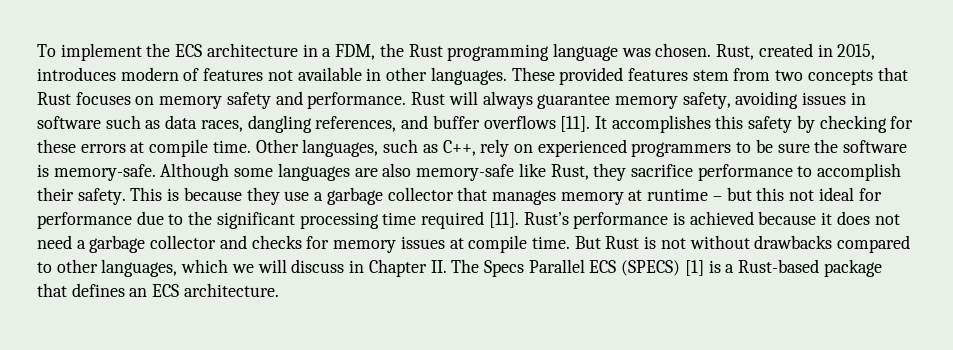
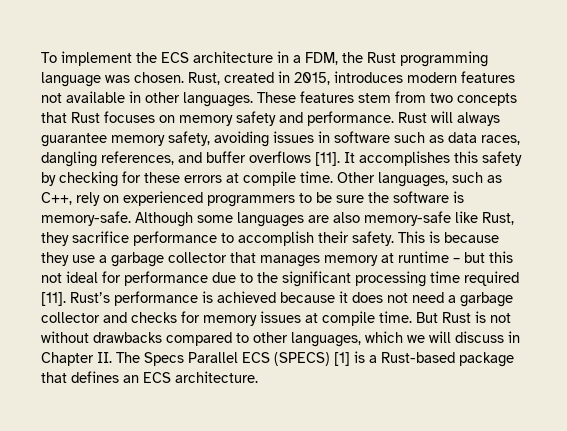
- Rust, created in 2015, introduces modern of features not available in other languages.
+ Rust, created in 2015, introduces modern features not available in other languages.
- These provided features stem from two concepts that Rust focuses on memory safety and performance.
+ These features stem from two concepts that Rust focuses on memory safety and performance.

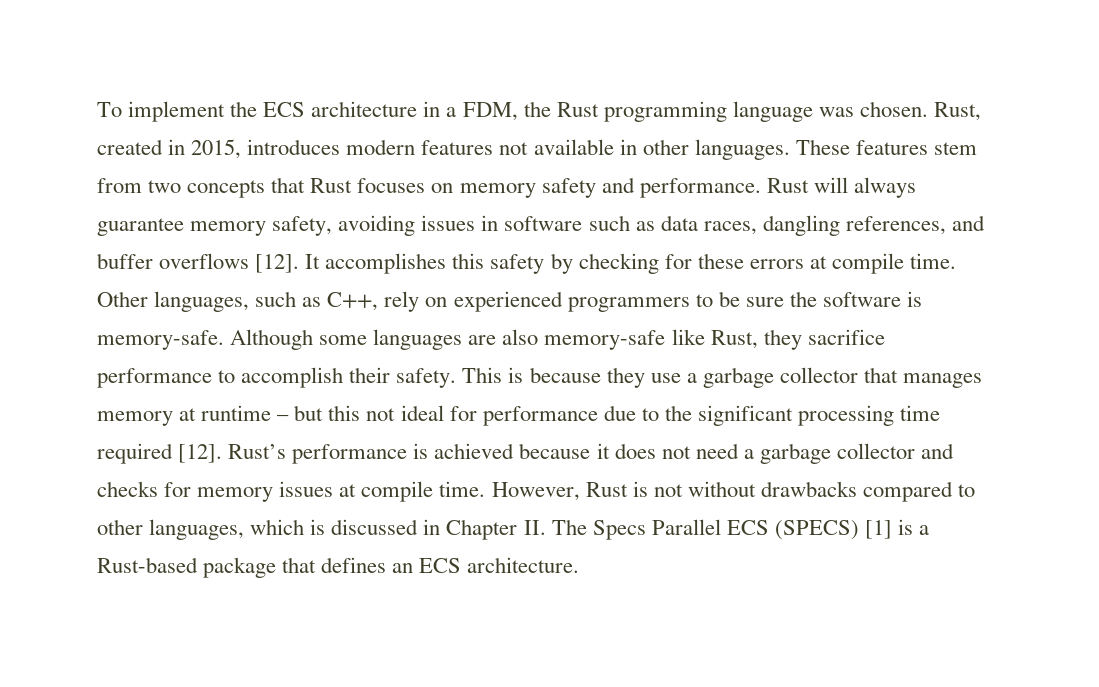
- Rust will always guarantee memory safety, avoiding issues in software such as data races, dangling references, and buffer overflows [11].
+ Rust will always guarantee memory safety, avoiding issues in software such as data races, dangling references, and buffer overflows [12].
- This is because they use a garbage collector that manages memory at runtime – but this not ideal for performance due to the significant processing time required [11].
+ This is because they use a garbage collector that manages memory at runtime – but this not ideal for performance due to the significant processing time required [12].
- But Rust is not without drawbacks compared to other languages, which we will discuss in Chapter II. The Specs Parallel ECS (SPECS) [1] is a Rust-based package that defines an ECS architecture.
+ However, Rust is not without drawbacks compared to other languages, which is discussed in Chapter II. The Specs Parallel ECS (SPECS) [1] is a Rust-based package that defines an ECS architecture.

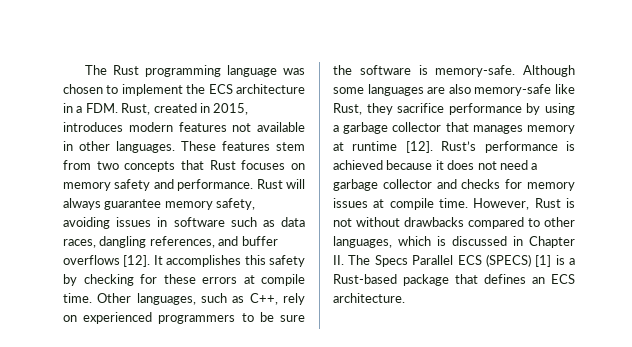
- To implement the ECS architecture in a FDM, the Rust programming language was chosen. Rust, created in 2015, introduces modern features not available in other languages.
+ The Rust programming language was chosen to implement the ECS architecture in a FDM. Rust, created in 2015, introduces modern features not available in other languages.
- Although some languages are also memory-safe like Rust, they sacrifice performance to accomplish their safety. This is because they use a garbage collector that manages memory at runtime – but this not ideal for performance due to the significant processing time required [12].
+ Although some languages are also memory-safe like Rust, they sacrifice performance by using a garbage collector that manages memory at runtime [12].

